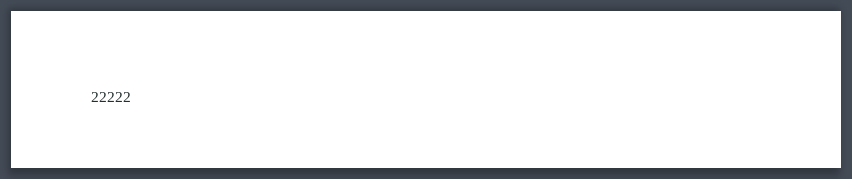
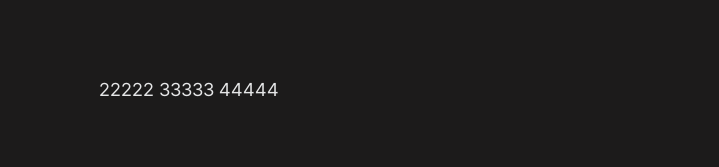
- 22222
+ 22222 33333 44444

